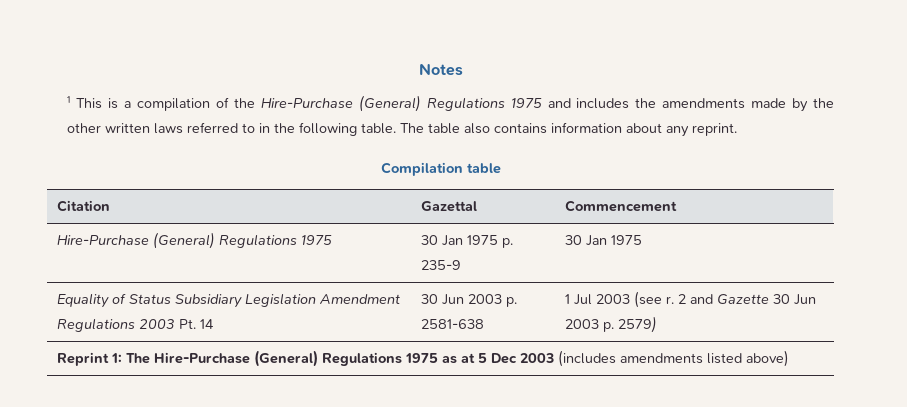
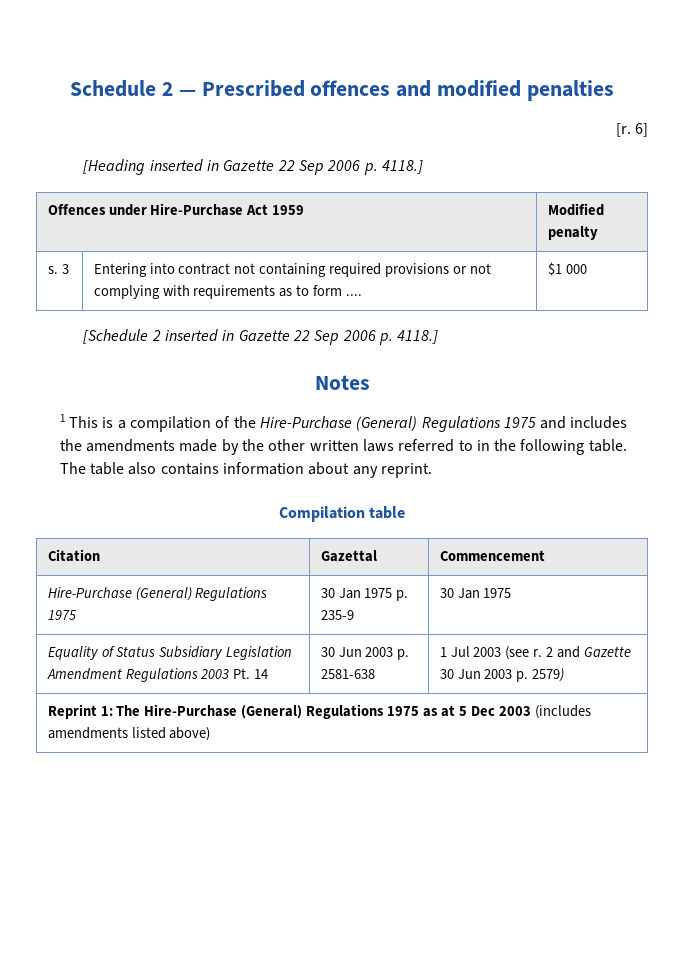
+ Schedule 2 — Prescribed offences and modified penalties
+ [r. 6]
+ [Heading inserted in Gazette 22 Sep 2006 p. 4118.]
+ Offences under Hire-Purchase Act 1959 | Modified penalty
+ s. 3 | Entering into contract not containing required provisions or not complying with requirements as to form .... | $1 000
+ [Schedule 2 inserted in Gazette 22 Sep 2006 p. 4118.]

